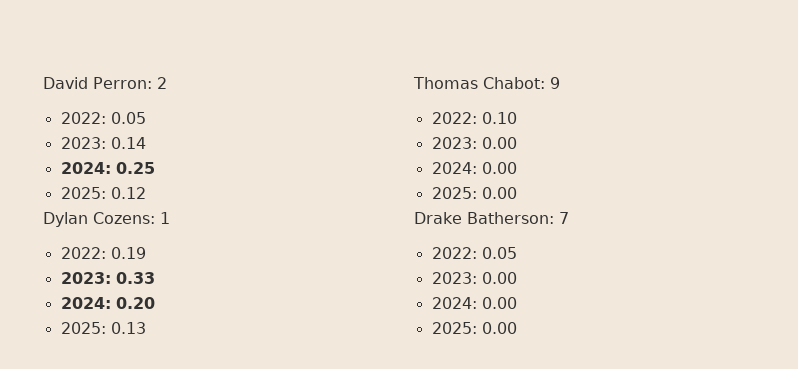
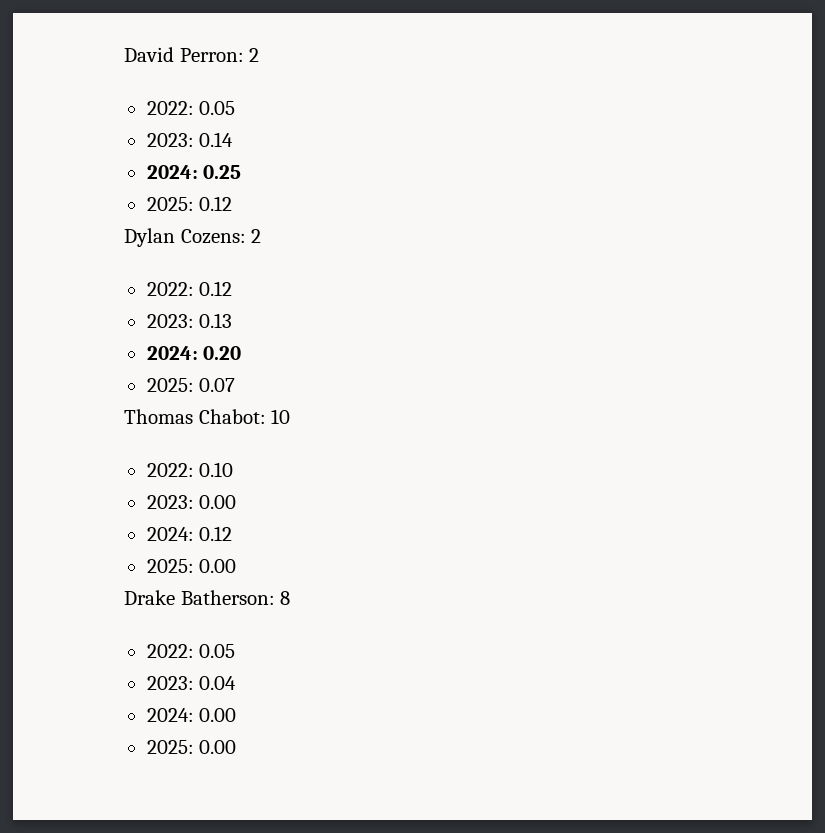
- Dylan Cozens: 1
- 2022: 0.19
- 2023: 0.33
+ Dylan Cozens: 2
+ 2022: 0.12
+ 2023: 0.13
- 2025: 0.13
+ 2025: 0.07
- Thomas Chabot: 9
+ Thomas Chabot: 10
  2022: 0.10
  2023: 0.00
- 2024: 0.00
+ 2024: 0.12
- Drake Batherson: 7
+ Drake Batherson: 8
  2022: 0.05
- 2023: 0.00
+ 2023: 0.04

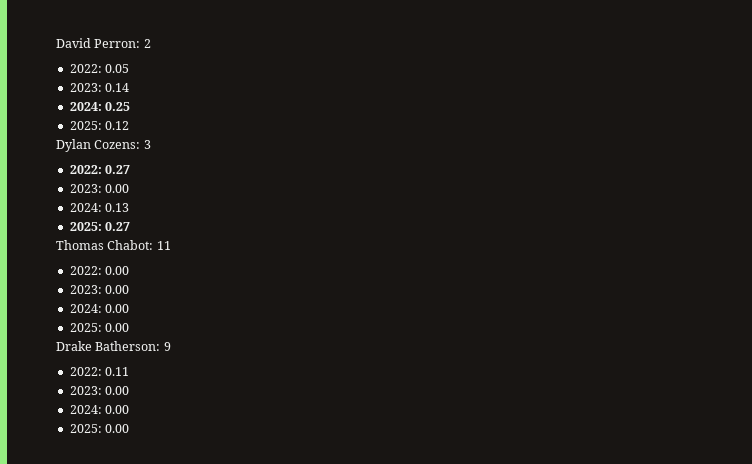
- Dylan Cozens: 2
- 2022: 0.12
- 2023: 0.13
- 2024: 0.20
- 2025: 0.07
- Thomas Chabot: 10
- 2022: 0.10
+ Dylan Cozens: 3
+ 2022: 0.27
  2023: 0.00
- 2024: 0.12
+ 2024: 0.13
+ 2025: 0.27
+ Thomas Chabot: 11
+ 2022: 0.00
+ 2023: 0.00
+ 2024: 0.00
- Drake Batherson: 8
- 2022: 0.05
- 2023: 0.04
+ Drake Batherson: 9
+ 2022: 0.11
+ 2023: 0.00

